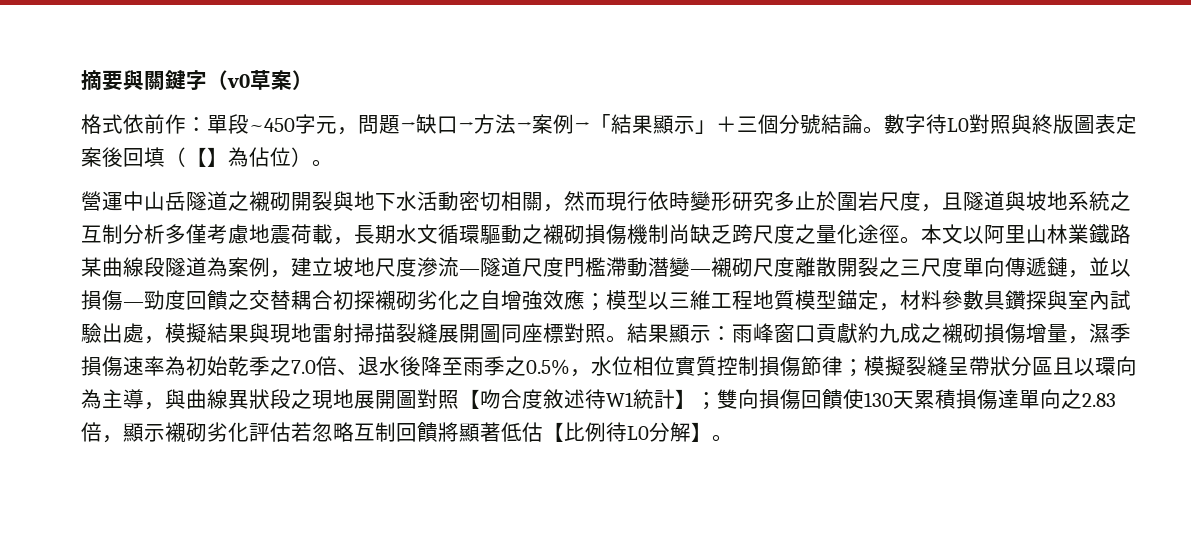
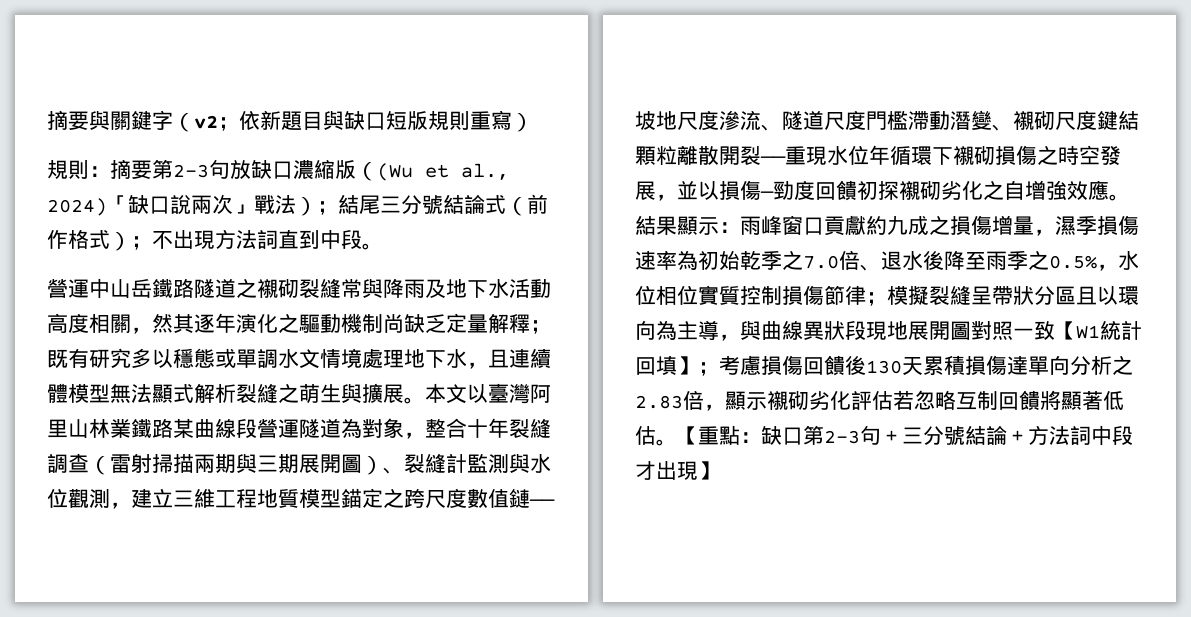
- 摘要與關鍵字（v0草案）
- 格式依前作：單段~450字元，問題→缺口→方法→案例→「結果顯示」＋三個分號結論。數字待L0對照與終版圖表定案後回填（【】為佔位）。
+ 摘要與關鍵字（v2；依新題目與缺口短版規則重寫）
+ 規則：摘要第2–3句放缺口濃縮版（(Wu et al., 2024)「缺口說兩次」戰法）；結尾三分號結論式（前作格式）；不出現方法詞直到中段。
- 營運中山岳隧道之襯砌開裂與地下水活動密切相關，然而現行依時變形研究多止於圍岩尺度，且隧道與坡地系統之互制分析多僅考慮地震荷載，長期水文循環驅動之襯砌損傷機制尚缺乏跨尺度之量化途徑。
+ 營運中山岳鐵路隧道之襯砌裂縫常與降雨及地下水活動高度相關，然其逐年演化之驅動機制尚缺乏定量解釋；既有研究多以穩態或單調水文情境處理地下水，且連續體模型無法顯式解析裂縫之萌生與擴展。
- 本文以阿里山林業鐵路某曲線段隧道為案例，建立坡地尺度滲流—隧道尺度門檻滯動潛變—襯砌尺度離散開裂之三尺度單向傳遞鏈，並以損傷—勁度回饋之交替耦合初探襯砌劣化之自增強效應；模型以三維工程地質模型錨定，材料參數具鑽探與室內試驗出處，模擬結果與現地雷射掃描裂縫展開圖同座標對照。
+ 本文以臺灣阿里山林業鐵路某曲線段營運隧道為對象，整合十年裂縫調查（雷射掃描兩期與三期展開圖）、裂縫計監測與水位觀測，建立三維工程地質模型錨定之跨尺度數值鏈——坡地尺度滲流、隧道尺度門檻滯動潛變、襯砌尺度鍵結顆粒離散開裂——重現水位年循環下襯砌損傷之時空發展，並以損傷—勁度回饋初探襯砌劣化之自增強效應。
- 雨峰窗口貢獻約九成之襯砌損傷增量，濕季損傷速率為初始乾季之7.0倍、退水後降至雨季之0.5%，水位相位實質控制損傷節律；
+ 雨峰窗口貢獻約九成之損傷增量，濕季損傷速率為初始乾季之7.0倍、退水後降至雨季之0.5%，水位相位實質控制損傷節律；
- 模擬裂縫呈帶狀分區且以環向為主導，與曲線異狀段之現地展開圖對照【吻合度敘述待W1統計】；雙向損傷回饋使130天累積損傷達單向之2.83倍，顯示襯砌劣化評估若忽略互制回饋將顯著低估【比例待L0分解】。
+ 模擬裂縫呈帶狀分區且以環向為主導，與曲線異狀段現地展開圖對照一致【W1統計回填】；考慮損傷回饋後130天累積損傷達單向分析之2.83倍，顯示襯砌劣化評估若忽略互制回饋將顯著低估。【重點：缺口第2-3句＋三分號結論＋方法詞中段才出現】

